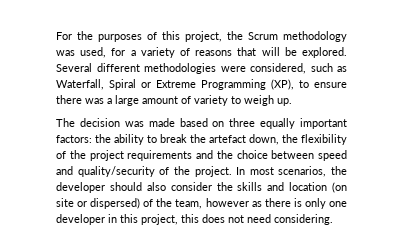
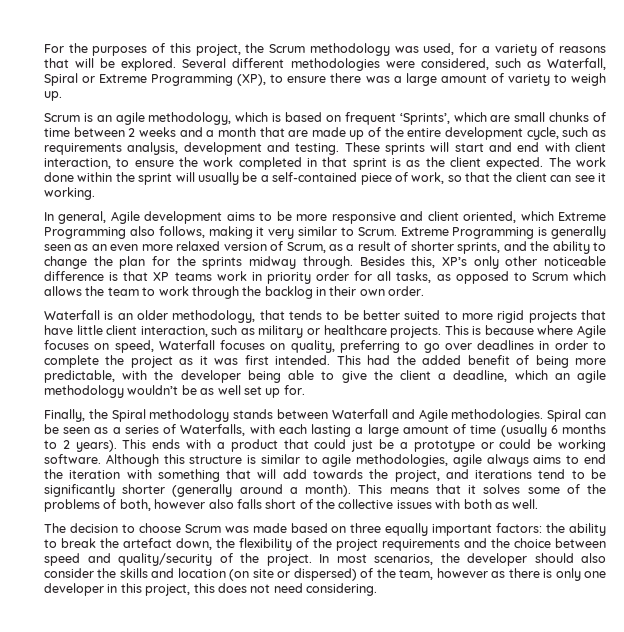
+ Scrum is an agile methodology, which is based on frequent ‘Sprints’, which are small chunks of time between 2 weeks and a month that are made up of the entire development cycle, such as requirements analysis, development and testing. These sprints will start and end with client interaction, to ensure the work completed in that sprint is as the client expected. The work done within the sprint will usually be a self-contained piece of work, so that the client can see it working.
+ In general, Agile development aims to be more responsive and client oriented, which Extreme Programming also follows, making it very similar to Scrum. Extreme Programming is generally seen as an even more relaxed version of Scrum, as a result of shorter sprints, and the ability to change the plan for the sprints midway through. Besides this, XP’s only other noticeable difference is that XP teams work in priority order for all tasks, as opposed to Scrum which allows the team to work through the backlog in their own order.
+ Waterfall is an older methodology, that tends to be better suited to more rigid projects that have little client interaction, such as military or healthcare projects. This is because where Agile focuses on speed, Waterfall focuses on quality, preferring to go over deadlines in order to complete the project as it was first intended. This had the added benefit of being more predictable, with the developer being able to give the client a deadline, which an agile methodology wouldn’t be as well set up for.
+ Finally, the Spiral methodology stands between Waterfall and Agile methodologies. Spiral can be seen as a series of Waterfalls, with each lasting a large amount of time (usually 6 months to 2 years). This ends with a product that could just be a prototype or could be working software. Although this structure is similar to agile methodologies, agile always aims to end the iteration with something that will add towards the project, and iterations tend to be significantly shorter (generally around a month). This means that it solves some of the problems of both, however also falls short of the collective issues with both as well.
- The decision was made based on three equally important factors: the ability to break the artefact down, the flexibility of the project requirements and the choice between speed and quality/security of the project.
+ The decision to choose Scrum was made based on three equally important factors: the ability to break the artefact down, the flexibility of the project requirements and the choice between speed and quality/security of the project.

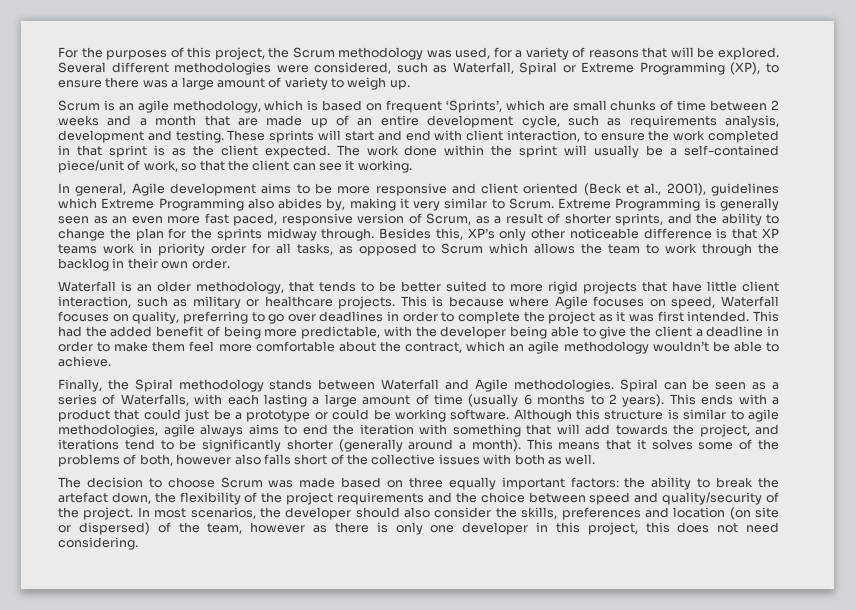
- Scrum is an agile methodology, which is based on frequent ‘Sprints’, which are small chunks of time between 2 weeks and a month that are made up of the entire development cycle, such as requirements analysis, development and testing.
+ Scrum is an agile methodology, which is based on frequent ‘Sprints’, which are small chunks of time between 2 weeks and a month that are made up of an entire development cycle, such as requirements analysis, development and testing.
- The work done within the sprint will usually be a self-contained piece of work, so that the client can see it working.
+ The work done within the sprint will usually be a self-contained piece/unit of work, so that the client can see it working.
- In general, Agile development aims to be more responsive and client oriented, which Extreme Programming also follows, making it very similar to Scrum.
+ In general, Agile development aims to be more responsive and client oriented (Beck et al., 2001), guidelines which Extreme Programming also abides by, making it very similar to Scrum.
- Extreme Programming is generally seen as an even more relaxed version of Scrum, as a result of shorter sprints, and the ability to change the plan for the sprints midway through.
+ Extreme Programming is generally seen as an even more fast paced, responsive version of Scrum, as a result of shorter sprints, and the ability to change the plan for the sprints midway through.
- This had the added benefit of being more predictable, with the developer being able to give the client a deadline, which an agile methodology wouldn’t be as well set up for.
+ This had the added benefit of being more predictable, with the developer being able to give the client a deadline in order to make them feel more comfortable about the contract, which an agile methodology wouldn’t be able to achieve.
- In most scenarios, the developer should also consider the skills and location (on site or dispersed) of the team, however as there is only one developer in this project, this does not need considering.
+ In most scenarios, the developer should also consider the skills, preferences and location (on site or dispersed) of the team, however as there is only one developer in this project, this does not need considering.

